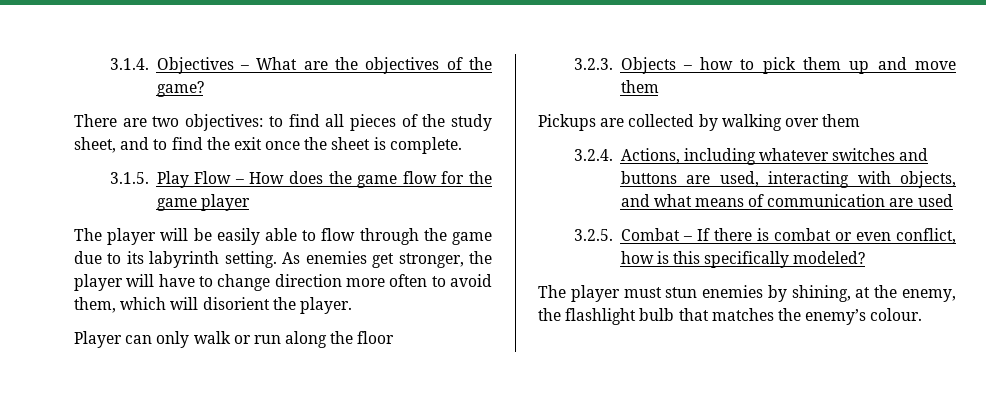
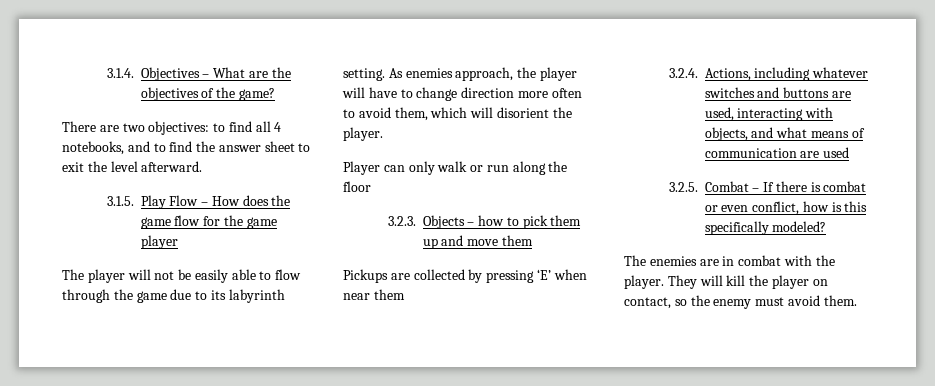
- There are two objectives: to find all pieces of the study sheet, and to find the exit once the sheet is complete.
+ There are two objectives: to find all 4 notebooks, and to find the answer sheet to exit the level afterward.
- The player will be easily able to flow through the game due to its labyrinth setting.
+ The player will not be easily able to flow through the game due to its labyrinth setting.
- As enemies get stronger, the player will have to change direction more often to avoid them, which will disorient the player.
+ As enemies approach, the player will have to change direction more often to avoid them, which will disorient the player.
- Pickups are collected by walking over them
+ Pickups are collected by pressing ‘E’ when near them
- The player must stun enemies by shining, at the enemy, the flashlight bulb that matches the enemy’s colour.
+ The enemies are in combat with the player. They will kill the player on contact, so the enemy must avoid them.

